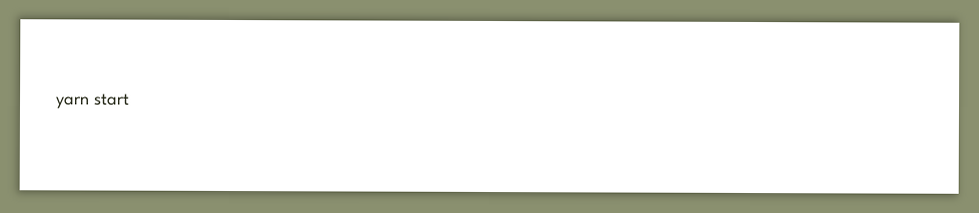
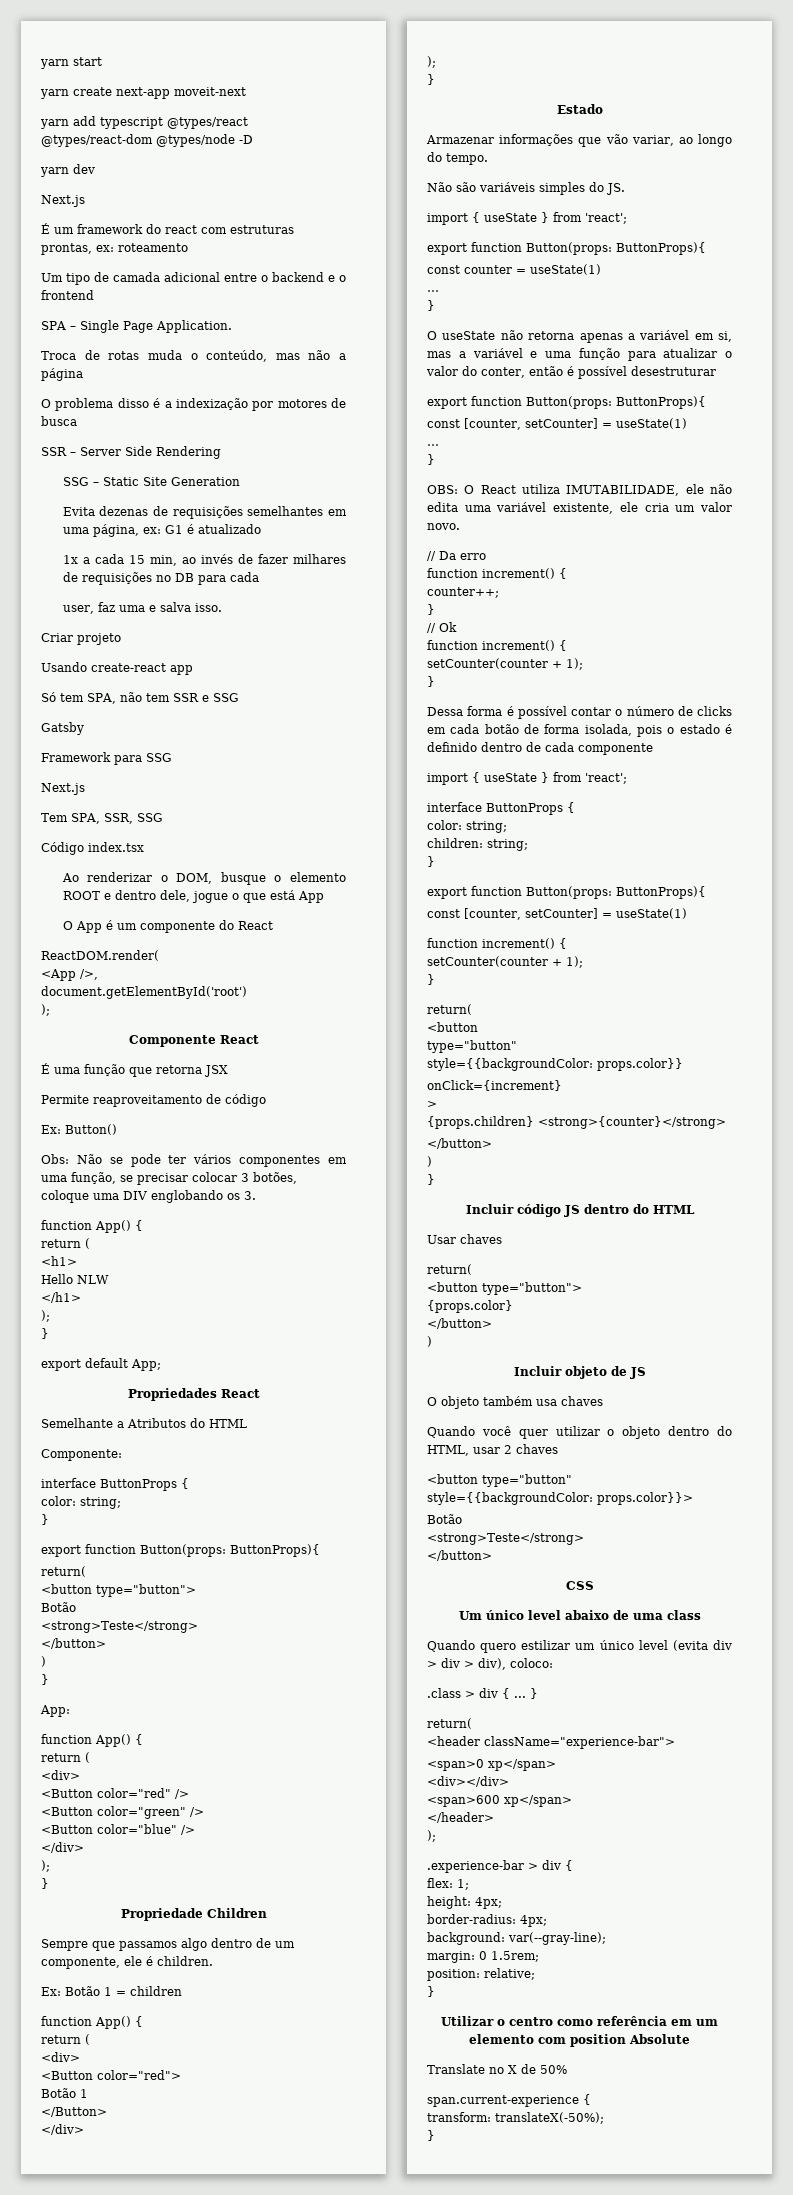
+ yarn create next-app moveit-next
+ yarn add typescript @types/react @types/react-dom @types/node -D
+ yarn dev
+ Next.js
+ É um framework do react com estruturas prontas, ex: roteamento
+ Um tipo de camada adicional entre o backend e o frontend
+ SPA – Single Page Application.
+ Troca de rotas muda o conteúdo, mas não a página
+ O problema disso é a indexização por motores de busca
+ SSR – Server Side Rendering
+ SSG – Static Site Generation
+ Evita dezenas de requisições semelhantes em uma página, ex: G1 é atualizado
+ 1x a cada 15 min, ao invés de fazer milhares de requisições no DB para cada
+ user, faz uma e salva isso.
+ Criar projeto
+ Usando create-react app
+ Só tem SPA, não tem SSR e SSG
+ Gatsby
+ Framework para SSG
+ Next.js
+ Tem SPA, SSR, SSG
+ Código index.tsx
+ Ao renderizar o DOM, busque o elemento ROOT e dentro dele, jogue o que está App
+ O App é um componente do React
+ ReactDOM.render(
+ <App />,
+ document.getElementById('root')
+ );
+ Componente React
+ É uma função que retorna JSX
+ Permite reaproveitamento de código
+ Ex: Button()
+ Obs: Não se pode ter vários componentes em uma função, se precisar colocar 3 botões, coloque uma DIV englobando os 3.
+ function App() {
+ return (
+ <h1>
+ Hello NLW
+ </h1>
+ );
+ }
+ export default App;
+ Propriedades React
+ Semelhante a Atributos do HTML
+ Componente:
+ interface ButtonProps {
+ color: string;
+ }
+ export function Button(props: ButtonProps){
+ return(
+ <button type="button">
+ Botão
+ <strong>Teste</strong>
+ </button>
+ )
+ }
+ App:
+ function App() {
+ return (
+ <div>
+ <Button color="red" />
+ <Button color="green" />
+ <Button color="blue" />
+ </div>
+ );
+ }
+ Propriedade Children
+ Sempre que passamos algo dentro de um componente, ele é children.
+ Ex: Botão 1 = children
+ function App() {
+ return (
+ <div>
+ <Button color="red">
+ Botão 1
+ </Button>
+ </div>
+ );
+ }
+ Estado
+ Armazenar informações que vão variar, ao longo do tempo.
+ Não são variáveis simples do JS.
+ import { useState } from 'react';
+ export function Button(props: ButtonProps){
+ const counter = useState(1)
+ …
+ }
+ O useState não retorna apenas a variável em si, mas a variável e uma função para atualizar o valor do conter, então é possível desestruturar
+ export function Button(props: ButtonProps){
+ const [counter, setCounter] = useState(1)
+ …
+ }
+ OBS: O React utiliza IMUTABILIDADE, ele não edita uma variável existente, ele cria um valor novo.
+ // Da erro
+ function increment() {
+ counter++;
+ }
+ // Ok
+ function increment() {
+ setCounter(counter + 1);
+ }
+ Dessa forma é possível contar o número de clicks em cada botão de forma isolada, pois o estado é definido dentro de cada componente
+ import { useState } from 'react';
+ interface ButtonProps {
+ color: string;
+ children: string;
+ }
+ export function Button(props: ButtonProps){
+ const [counter, setCounter] = useState(1)
+ function increment() {
+ setCounter(counter + 1);
+ }
+ return(
+ <button
+ type="button"
+ style={{backgroundColor: props.color}}
+ onClick={increment}
+ >
+ {props.children} <strong>{counter}</strong>
+ </button>
+ )
+ }
+ Incluir código JS dentro do HTML
+ Usar chaves
+ return(
+ <button type="button">
+ {props.color}
+ </button>
+ )
+ Incluir objeto de JS
+ O objeto também usa chaves
+ Quando você quer utilizar o objeto dentro do HTML, usar 2 chaves
+ <button type="button" style={{backgroundColor: props.color}}>
+ Botão
+ <strong>Teste</strong>
+ </button>
+ CSS
+ Um único level abaixo de uma class
+ Quando quero estilizar um único level (evita div > div > div), coloco:
+ .class > div { ... }
+ return(
+ <header className="experience-bar">
+ <span>0 xp</span>
+ <div></div>
+ <span>600 xp</span>
+ </header>
+ );
+ .experience-bar > div {
+ flex: 1;
+ height: 4px;
+ border-radius: 4px;
+ background: var(--gray-line);
+ margin: 0 1.5rem;
+ position: relative;
+ }
+ Utilizar o centro como referência em um elemento com position Absolute
+ Translate no X de 50%
+ span.current-experience {
+ transform: translateX(-50%);
+ }

